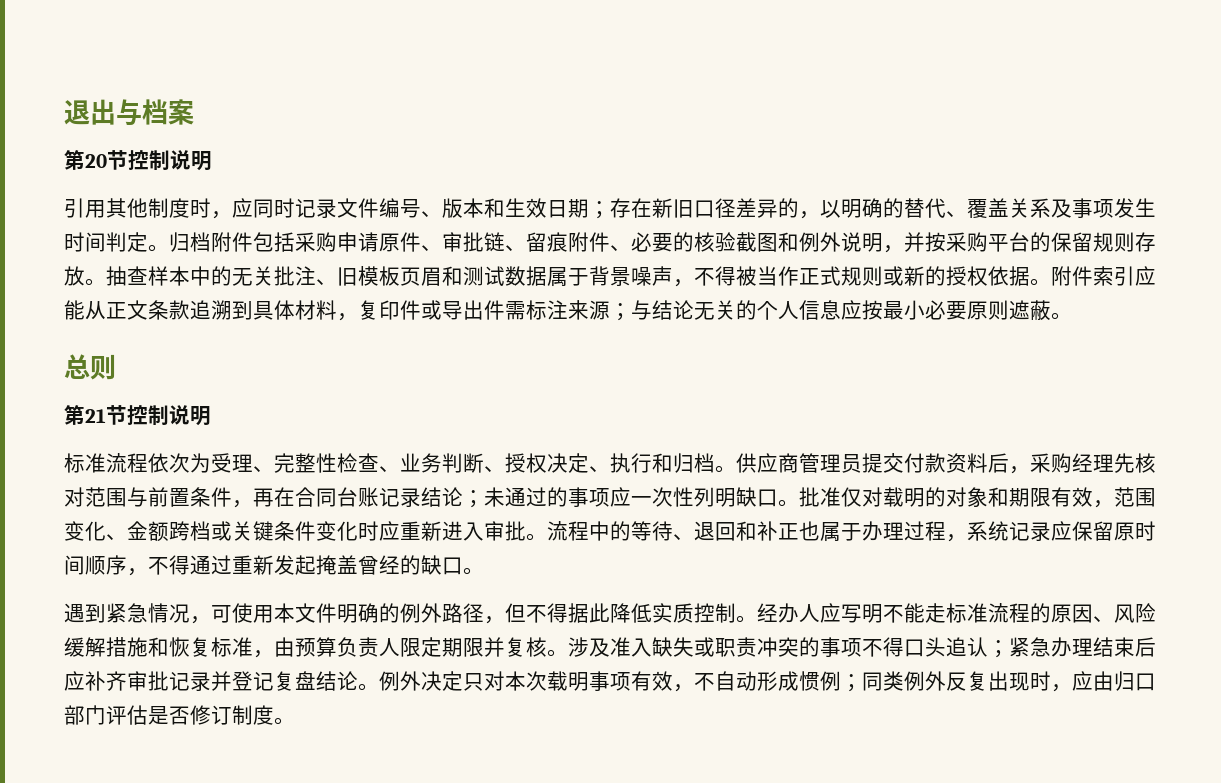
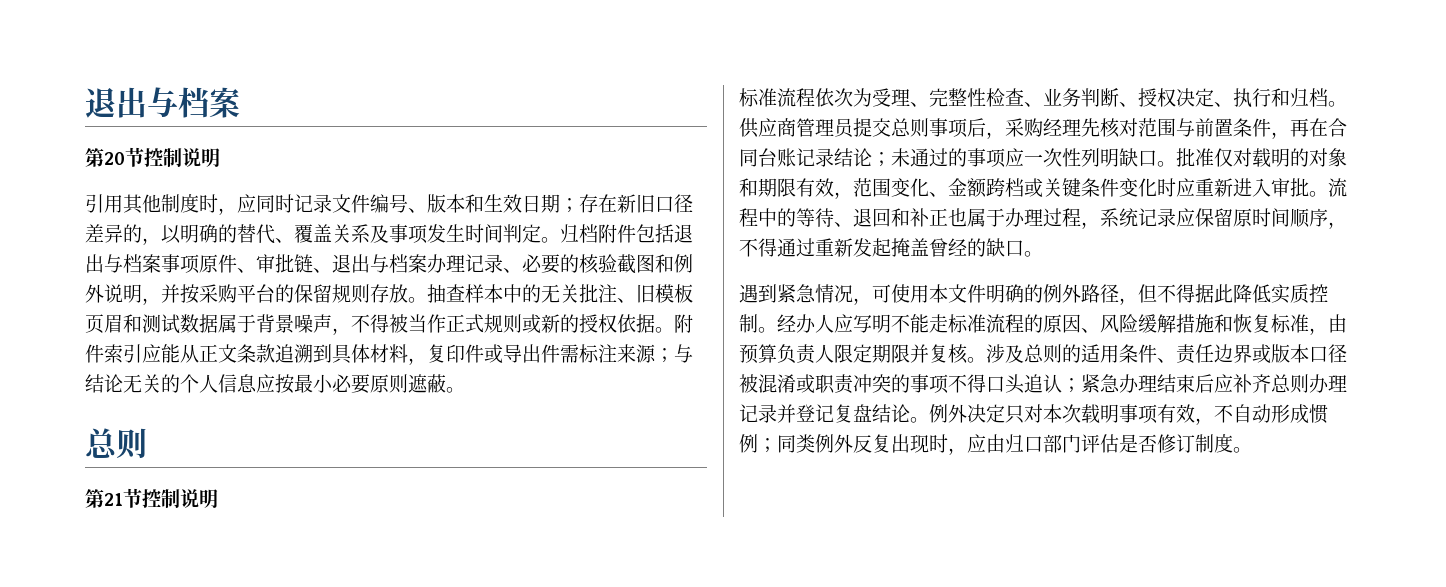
- 归档附件包括采购申请原件、审批链、留痕附件、必要的核验截图和例外说明，并按采购平台的保留规则存放。
+ 归档附件包括退出与档案事项原件、审批链、退出与档案办理记录、必要的核验截图和例外说明，并按采购平台的保留规则存放。
- 供应商管理员提交付款资料后，采购经理先核对范围与前置条件，再在合同台账记录结论；未通过的事项应一次性列明缺口。
+ 供应商管理员提交总则事项后，采购经理先核对范围与前置条件，再在合同台账记录结论；未通过的事项应一次性列明缺口。
- 涉及准入缺失或职责冲突的事项不得口头追认；紧急办理结束后应补齐审批记录并登记复盘结论。
+ 涉及总则的适用条件、责任边界或版本口径被混淆或职责冲突的事项不得口头追认；紧急办理结束后应补齐总则办理记录并登记复盘结论。

